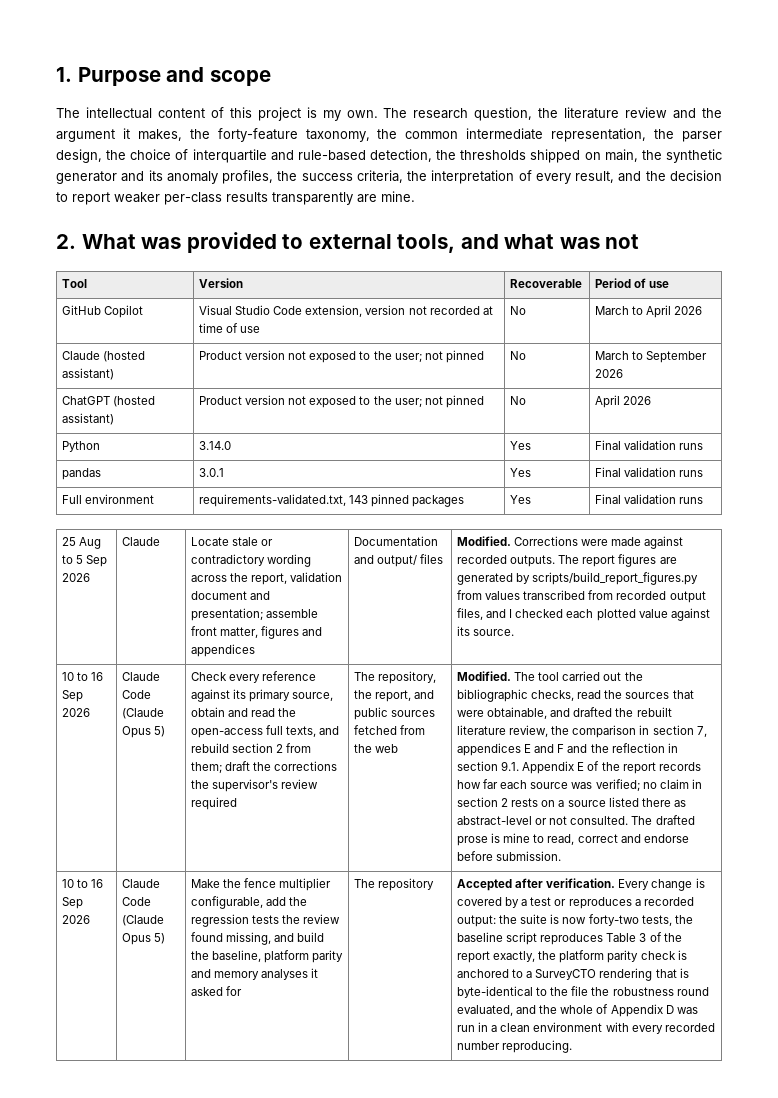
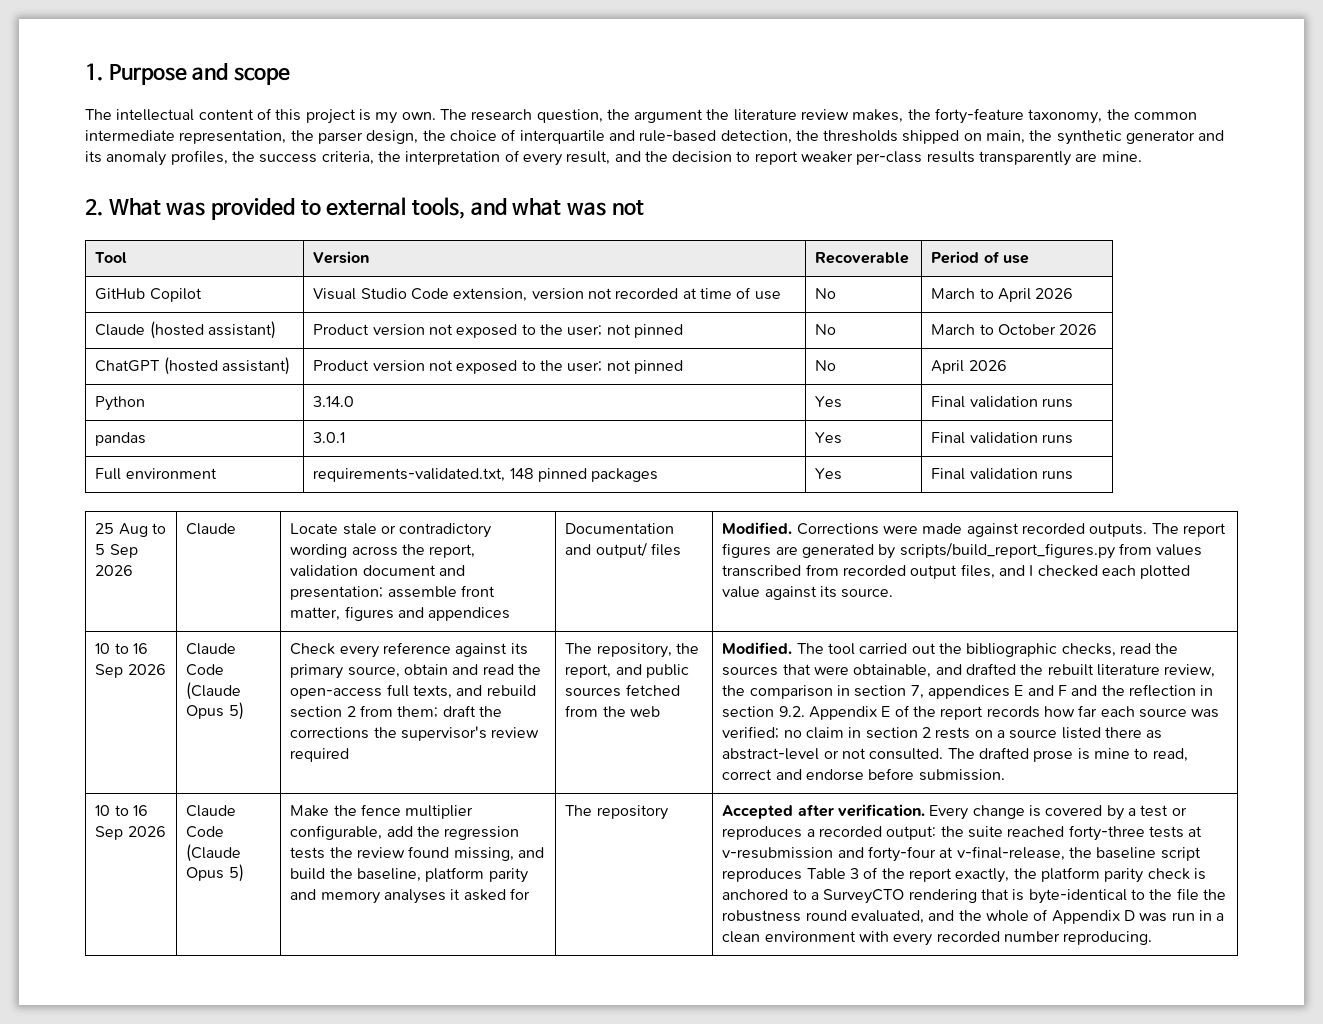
- The research question, the literature review and the argument it makes, the forty-feature taxonomy, the common intermediate representation, the parser design, the choice of interquartile and rule-based detection, the thresholds shipped on main, the synthetic generator and its anomaly profiles, the success criteria, the interpretation of every result, and the decision to report weaker per-class results transparently are mine.
+ The research question, the argument the literature review makes, the forty-feature taxonomy, the common intermediate representation, the parser design, the choice of interquartile and rule-based detection, the thresholds shipped on main, the synthetic generator and its anomaly profiles, the success criteria, the interpretation of every result, and the decision to report weaker per-class results transparently are mine.
- Claude (hosted assistant) | Product version not exposed to the user; not pinned | No | March to September 2026
+ Claude (hosted assistant) | Product version not exposed to the user; not pinned | No | March to October 2026
- Full environment | requirements-validated.txt, 143 pinned packages | Yes | Final validation runs
+ Full environment | requirements-validated.txt, 148 pinned packages | Yes | Final validation runs
- The tool carried out the bibliographic checks, read the sources that were obtainable, and drafted the rebuilt literature review, the comparison in section 7, appendices E and F and the reflection in section 9.1. Appendix E of the report records how far each source was verified;
+ The tool carried out the bibliographic checks, read the sources that were obtainable, and drafted the rebuilt literature review, the comparison in section 7, appendices E and F and the reflection in section 9.2. Appendix E of the report records how far each source was verified;
- the suite is now forty-two tests, the baseline script reproduces Table 3 of the report exactly, the platform parity check is anchored to a SurveyCTO rendering that is byte-identical to the file the robustness round evaluated, and the whole of Appendix D was run in a clean environment with every recorded number reproducing.
+ the suite reached forty-three tests at v-resubmission and forty-four at v-final-release, the baseline script reproduces Table 3 of the report exactly, the platform parity check is anchored to a SurveyCTO rendering that is byte-identical to the file the robustness round evaluated, and the whole of Appendix D was run in a clean environment with every recorded number reproducing.

